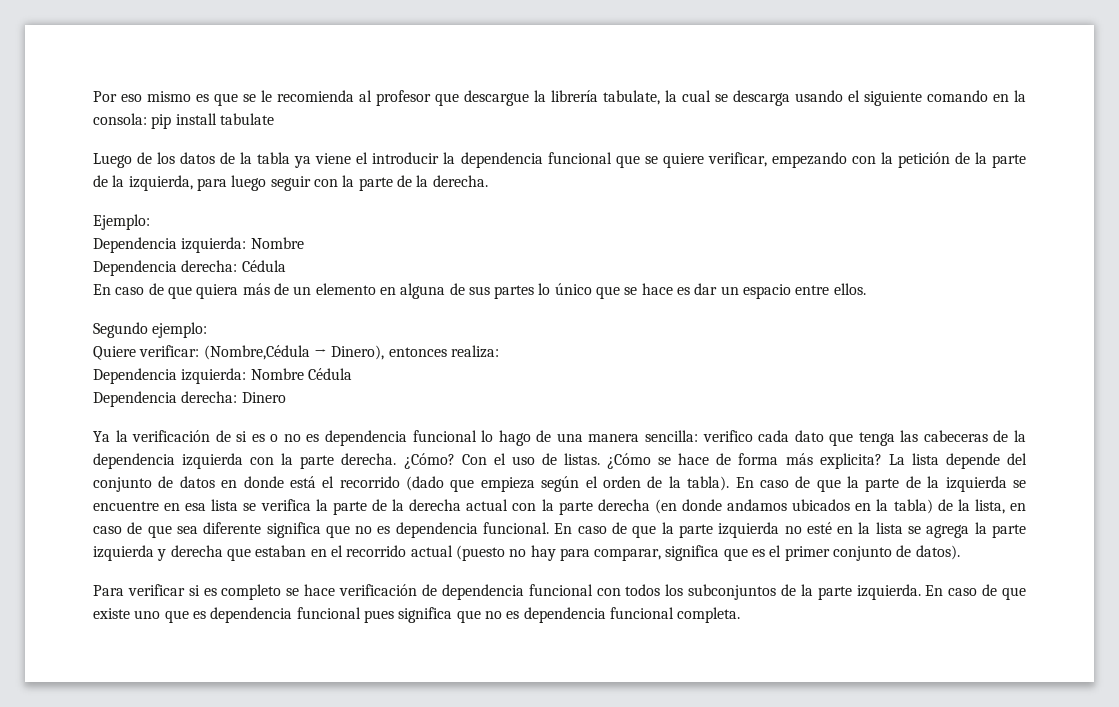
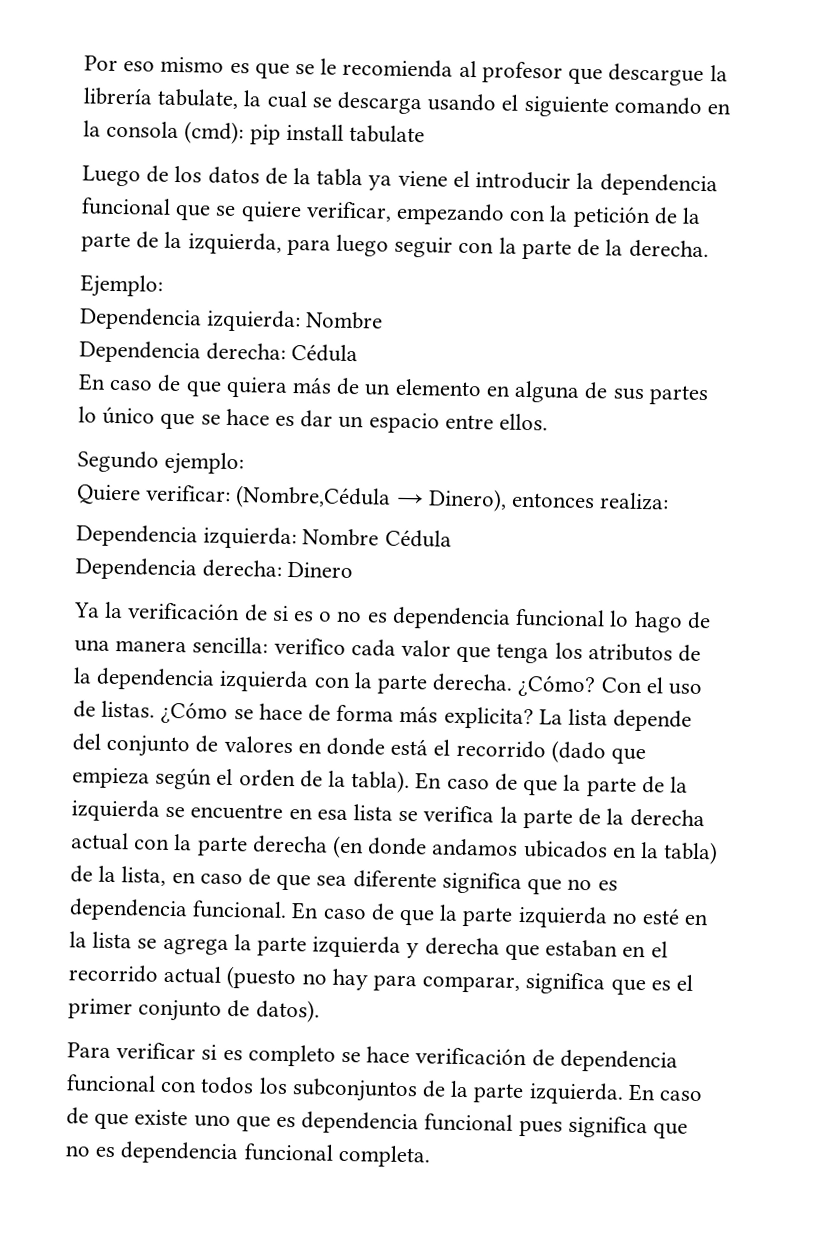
- Por eso mismo es que se le recomienda al profesor que descargue la librería tabulate, la cual se descarga usando el siguiente comando en la consola: pip install tabulate
+ Por eso mismo es que se le recomienda al profesor que descargue la librería tabulate, la cual se descarga usando el siguiente comando en la consola (cmd): pip install tabulate
- Ya la verificación de si es o no es dependencia funcional lo hago de una manera sencilla: verifico cada dato que tenga las cabeceras de la dependencia izquierda con la parte derecha.
+ Ya la verificación de si es o no es dependencia funcional lo hago de una manera sencilla: verifico cada valor que tenga los atributos de la dependencia izquierda con la parte derecha.
- La lista depende del conjunto de datos en donde está el recorrido (dado que empieza según el orden de la tabla).
+ La lista depende del conjunto de valores en donde está el recorrido (dado que empieza según el orden de la tabla).

